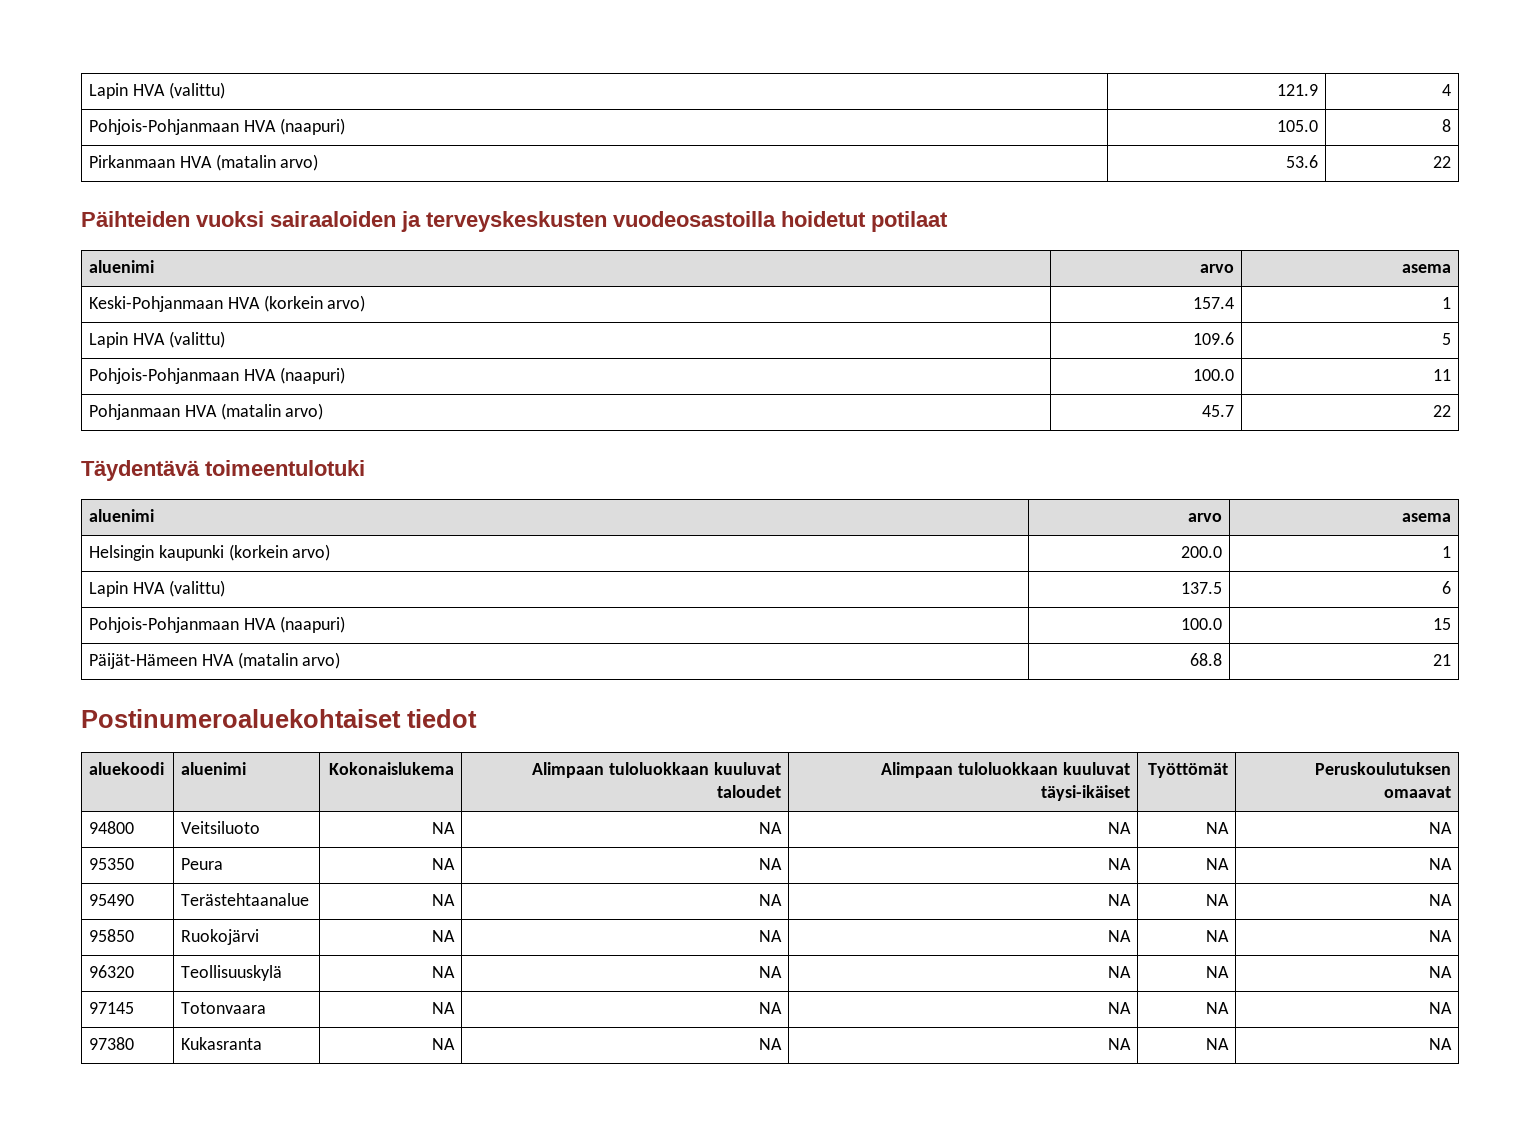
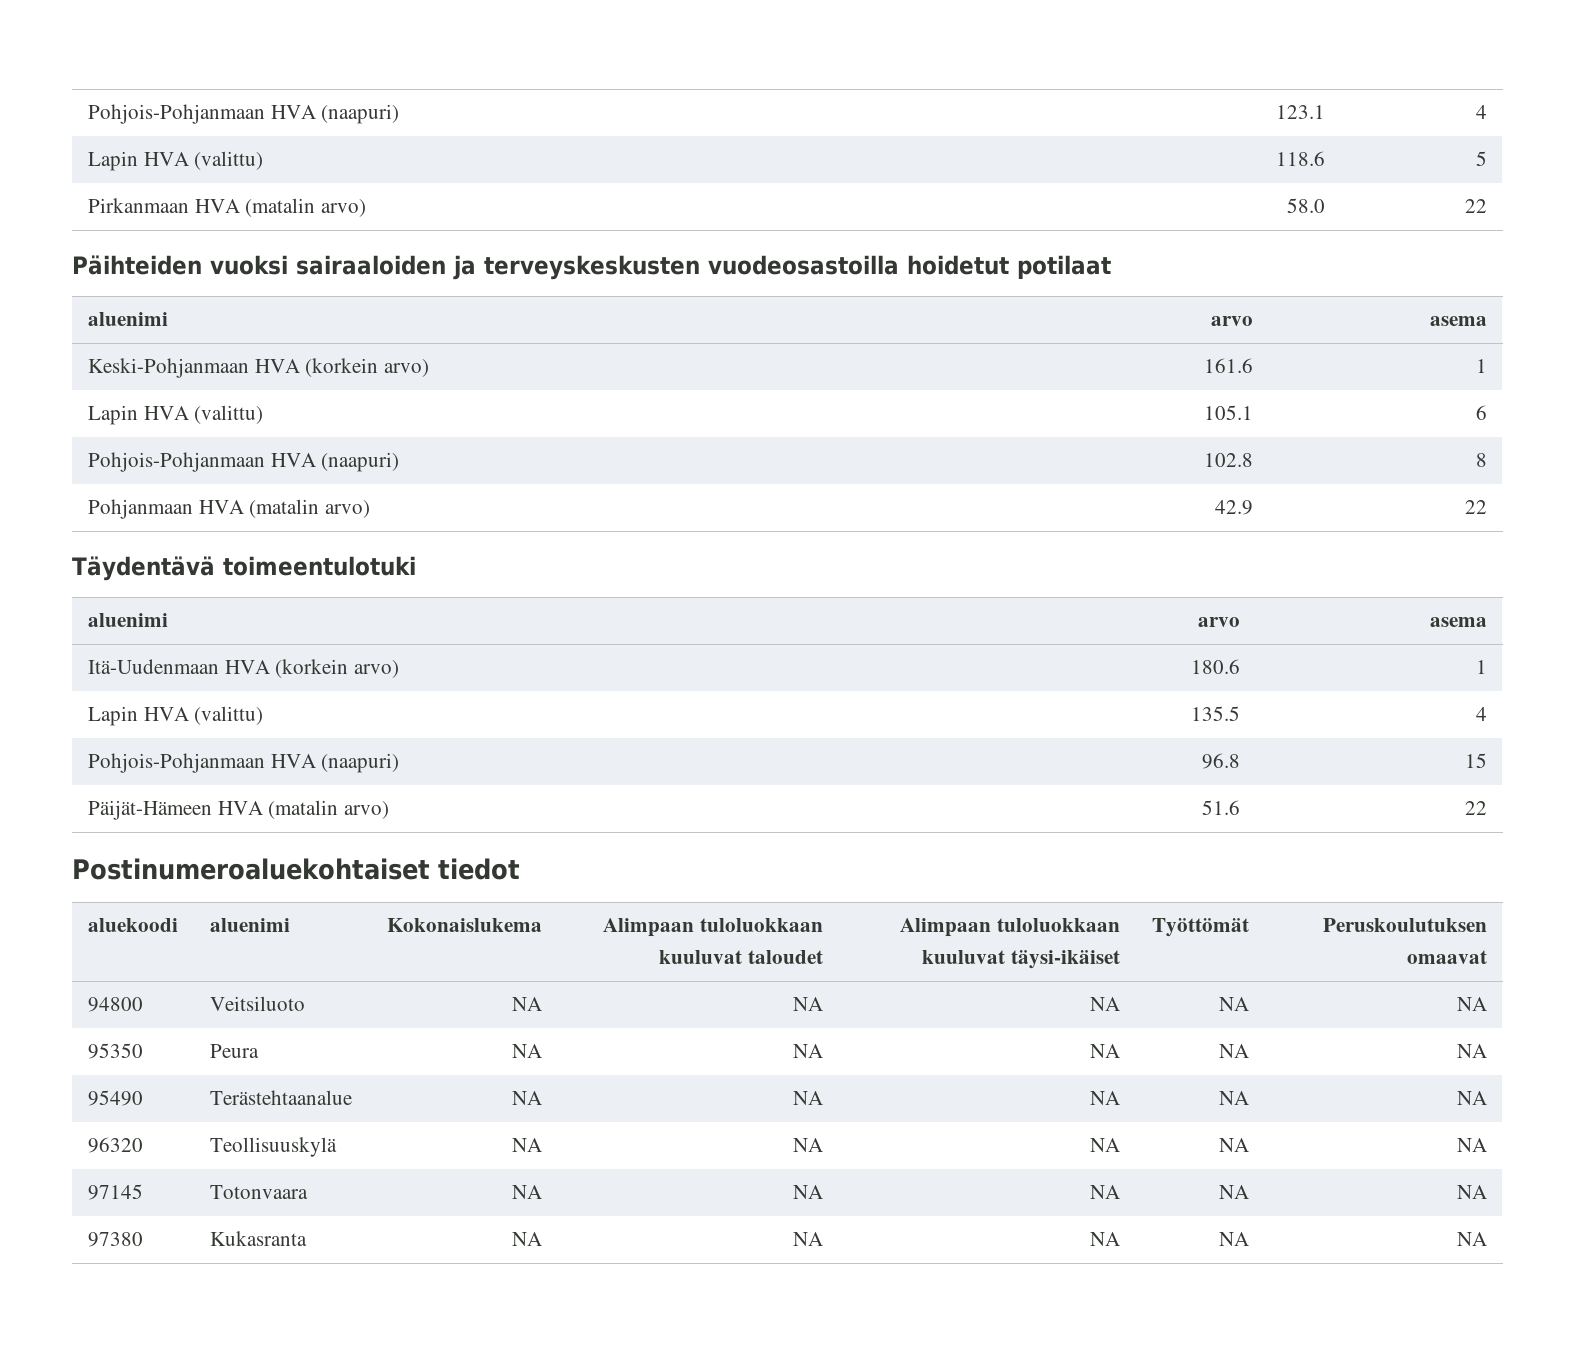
- Lapin HVA (valittu) | 121.9 | 4
- Pohjois-Pohjanmaan HVA (naapuri) | 105.0 | 8
+ Pohjois-Pohjanmaan HVA (naapuri) | 123.1 | 4
+ Lapin HVA (valittu) | 118.6 | 5
- Pirkanmaan HVA (matalin arvo) | 53.6 | 22
+ Pirkanmaan HVA (matalin arvo) | 58.0 | 22
- Keski-Pohjanmaan HVA (korkein arvo) | 157.4 | 1
- Lapin HVA (valittu) | 109.6 | 5
- Pohjois-Pohjanmaan HVA (naapuri) | 100.0 | 11
+ Keski-Pohjanmaan HVA (korkein arvo) | 161.6 | 1
+ Lapin HVA (valittu) | 105.1 | 6
+ Pohjois-Pohjanmaan HVA (naapuri) | 102.8 | 8
- Pohjanmaan HVA (matalin arvo) | 45.7 | 22
+ Pohjanmaan HVA (matalin arvo) | 42.9 | 22
- Helsingin kaupunki (korkein arvo) | 200.0 | 1
- Lapin HVA (valittu) | 137.5 | 6
- Pohjois-Pohjanmaan HVA (naapuri) | 100.0 | 15
+ Itä-Uudenmaan HVA (korkein arvo) | 180.6 | 1
+ Lapin HVA (valittu) | 135.5 | 4
+ Pohjois-Pohjanmaan HVA (naapuri) | 96.8 | 15
- Päijät-Hämeen HVA (matalin arvo) | 68.8 | 21
+ Päijät-Hämeen HVA (matalin arvo) | 51.6 | 22
- 95850 | Ruokojärvi | NA | NA | NA | NA | NA

